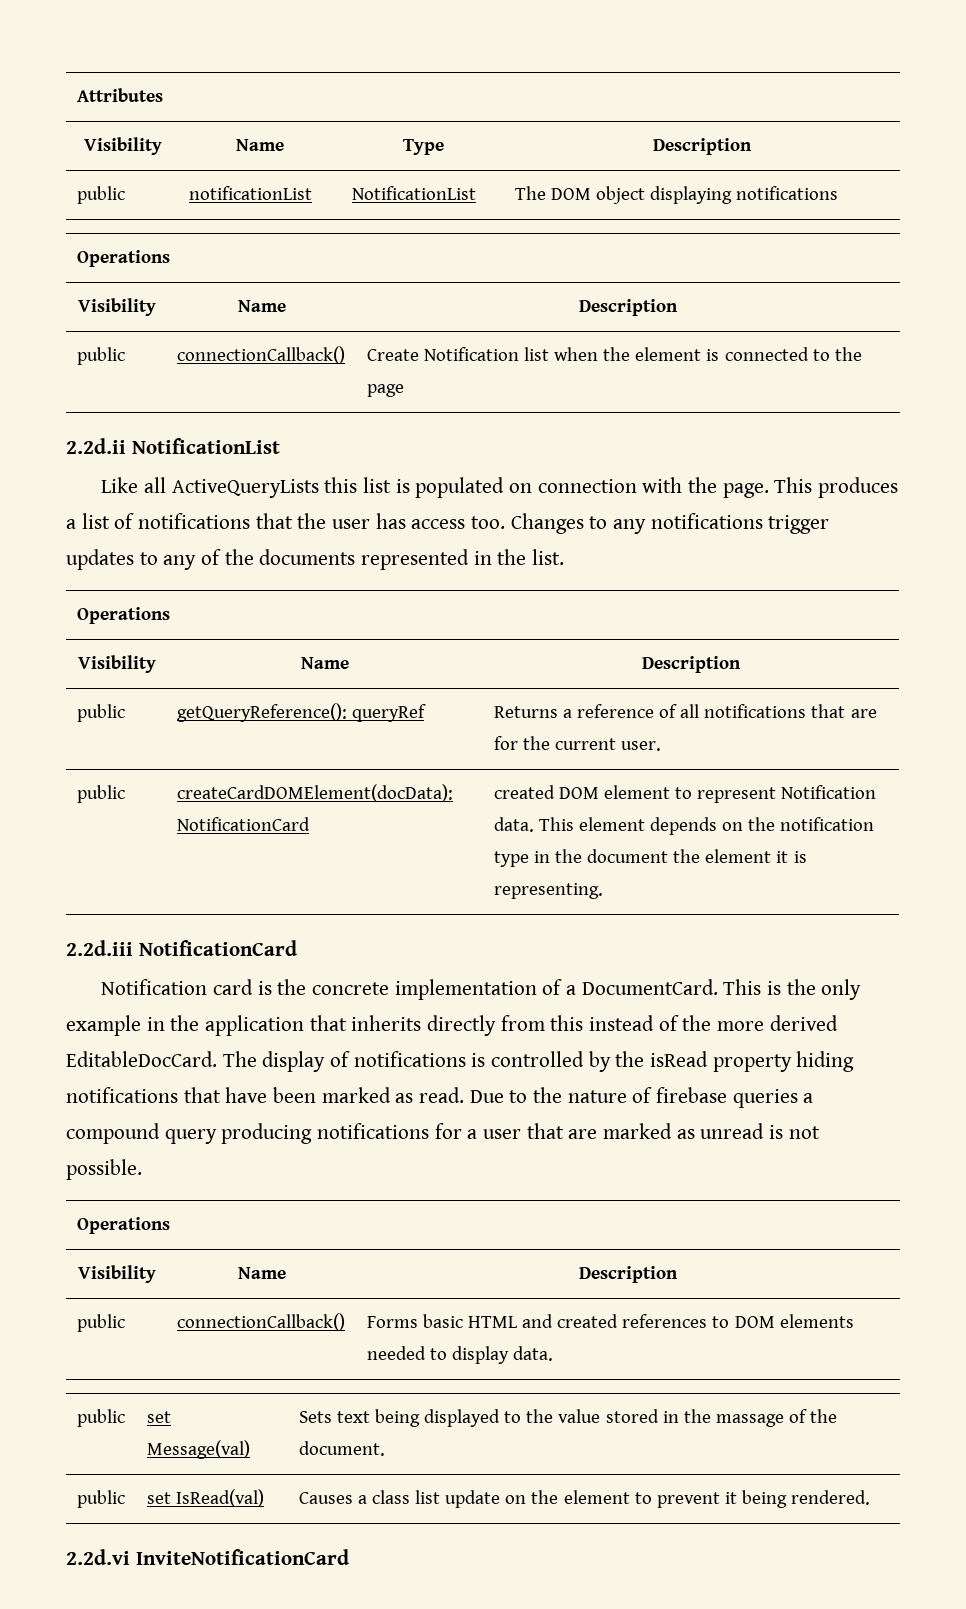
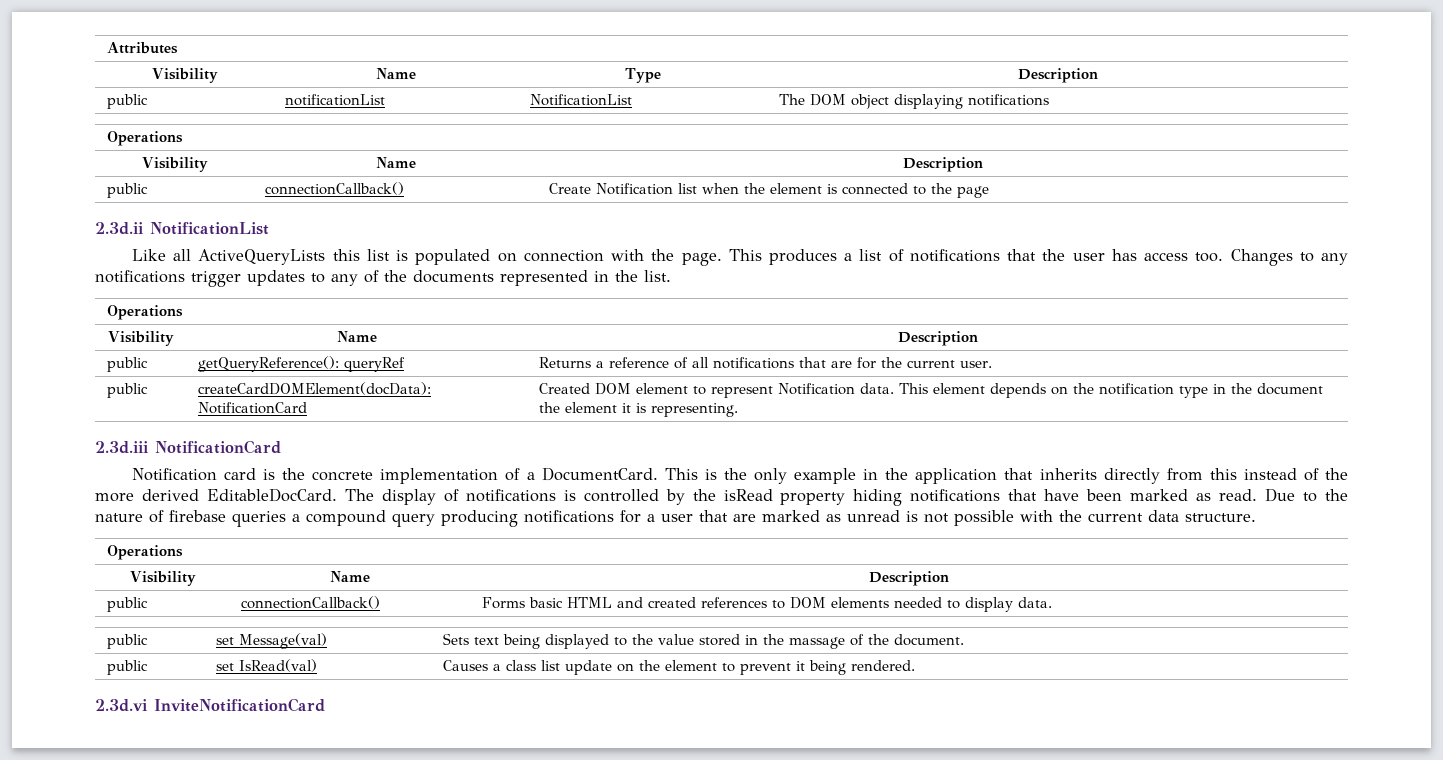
- 2.2d.ii NotificationList
+ 2.3d.ii NotificationList
- public | createCardDOMElement(docData): NotificationCard | created DOM element to represent Notification data. This element depends on the notification type in the document the element it is representing.
+ public | createCardDOMElement(docData): NotificationCard | Created DOM element to represent Notification data. This element depends on the notification type in the document the element it is representing.
- 2.2d.iii NotificationCard
+ 2.3d.iii NotificationCard
- Due to the nature of firebase queries a compound query producing notifications for a user that are marked as unread is not possible.
+ Due to the nature of firebase queries a compound query producing notifications for a user that are marked as unread is not possible with the current data structure.
- 2.2d.vi InviteNotificationCard
+ 2.3d.vi InviteNotificationCard

